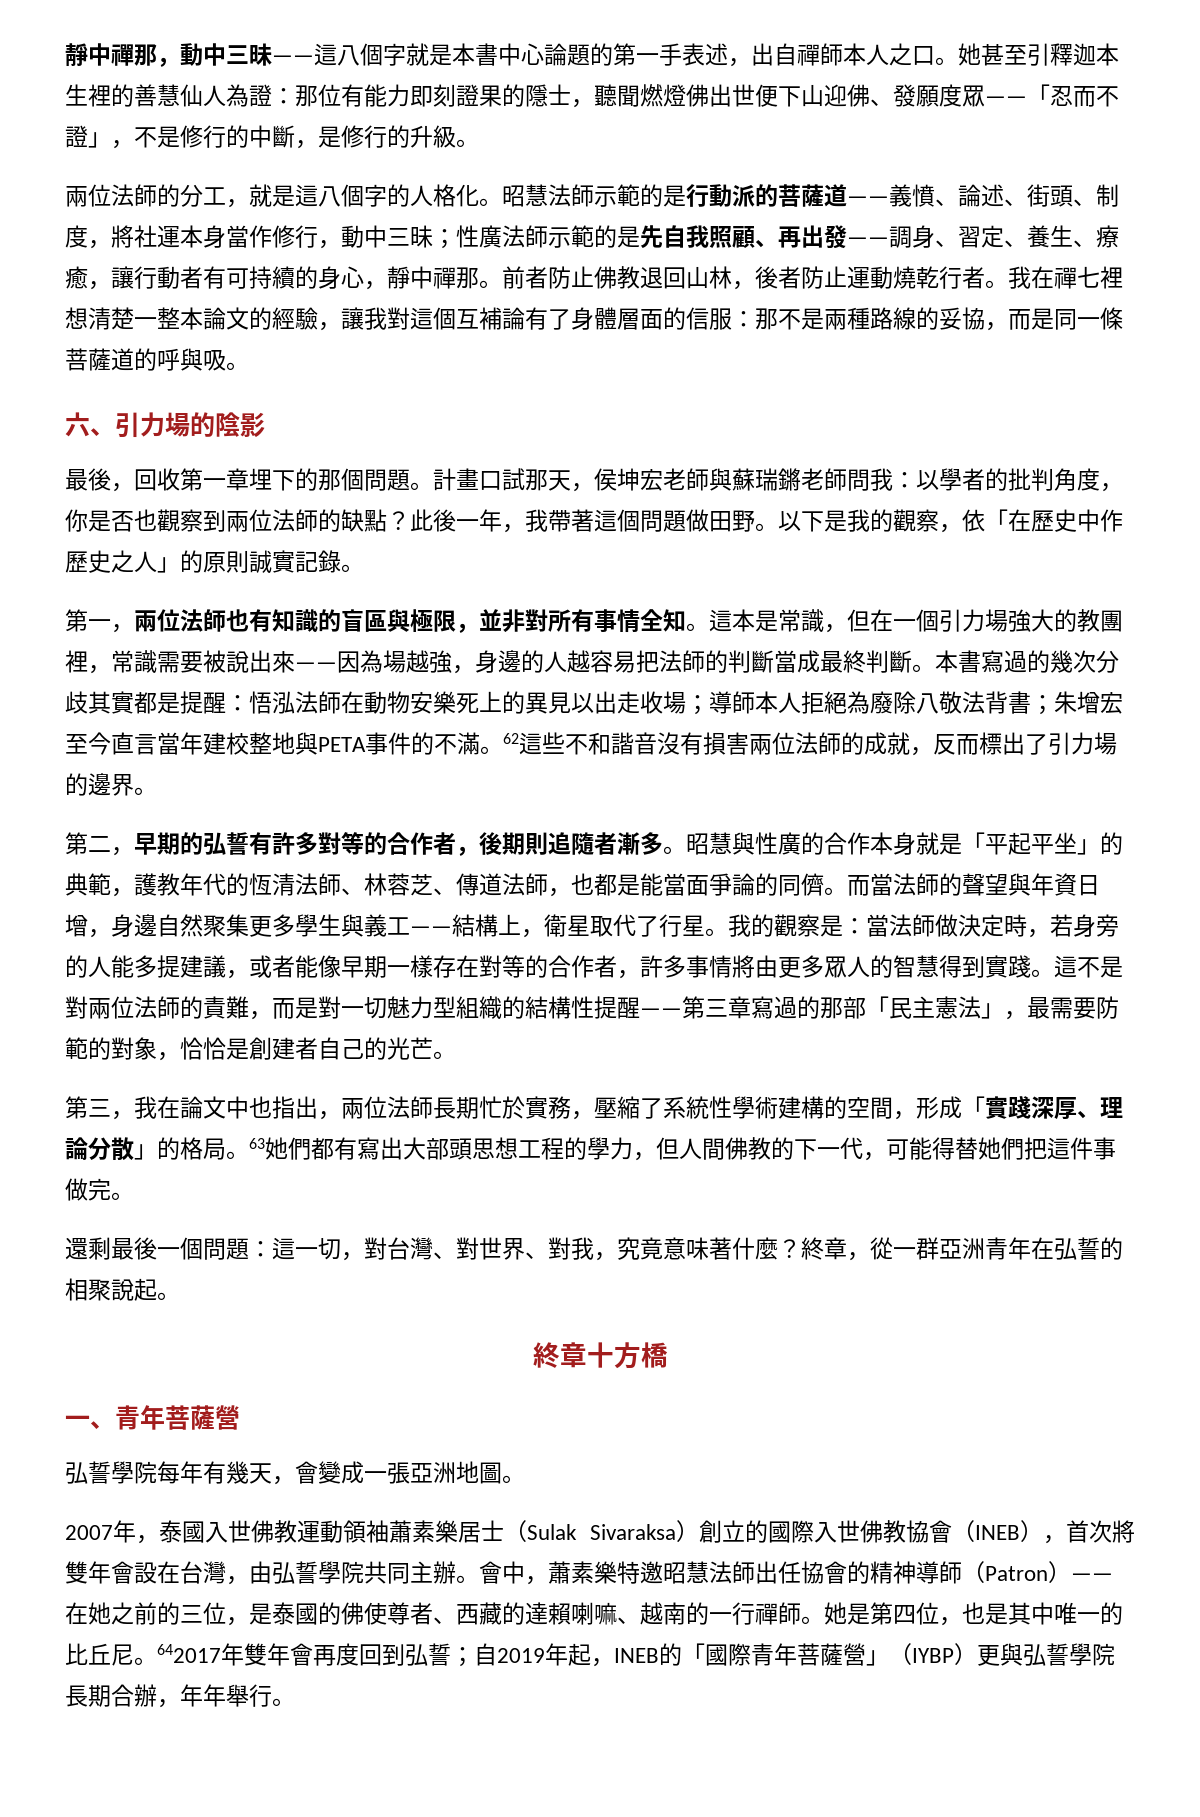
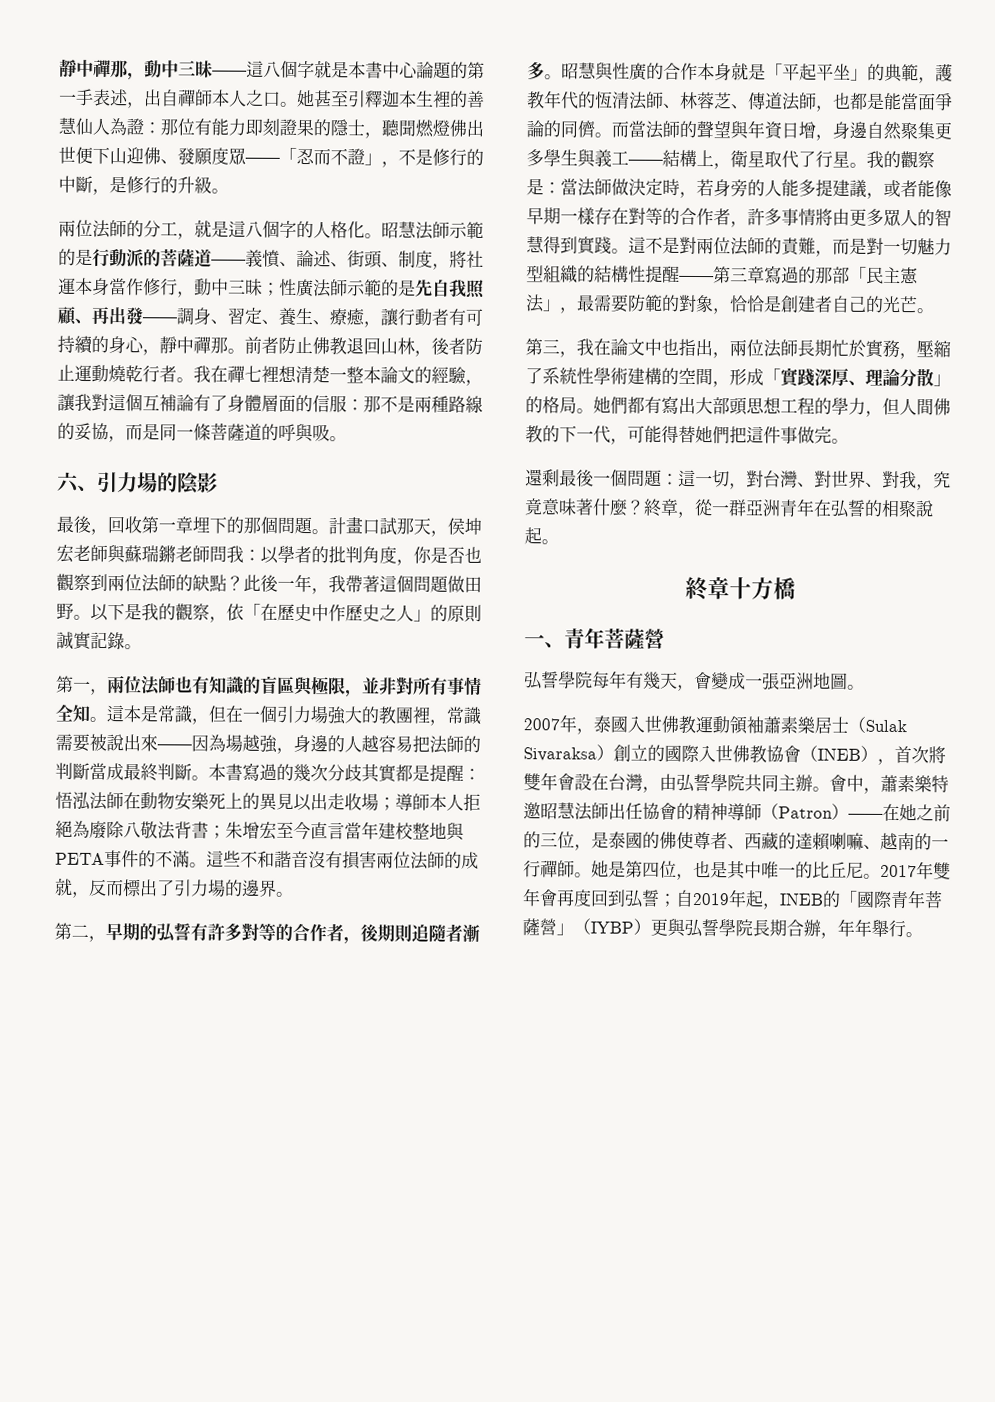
- 62這些不和諧音沒有損害兩位法師的成就，反而標出了引力場的邊界。
+ 這些不和諧音沒有損害兩位法師的成就，反而標出了引力場的邊界。
- 63她們都有寫出大部頭思想工程的學力，但人間佛教的下一代，可能得替她們把這件事做完。
+ 她們都有寫出大部頭思想工程的學力，但人間佛教的下一代，可能得替她們把這件事做完。
- 642017年雙年會再度回到弘誓；自2019年起，INEB的「國際青年菩薩營」（IYBP）更與弘誓學院長期合辦，年年舉行。
+ 2017年雙年會再度回到弘誓；自2019年起，INEB的「國際青年菩薩營」（IYBP）更與弘誓學院長期合辦，年年舉行。

